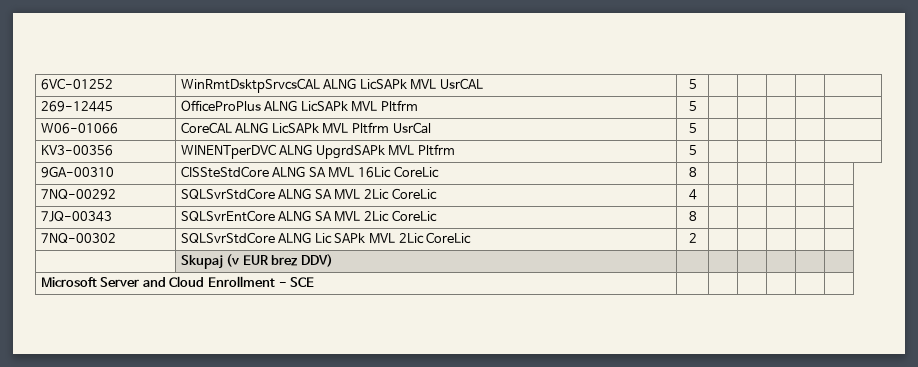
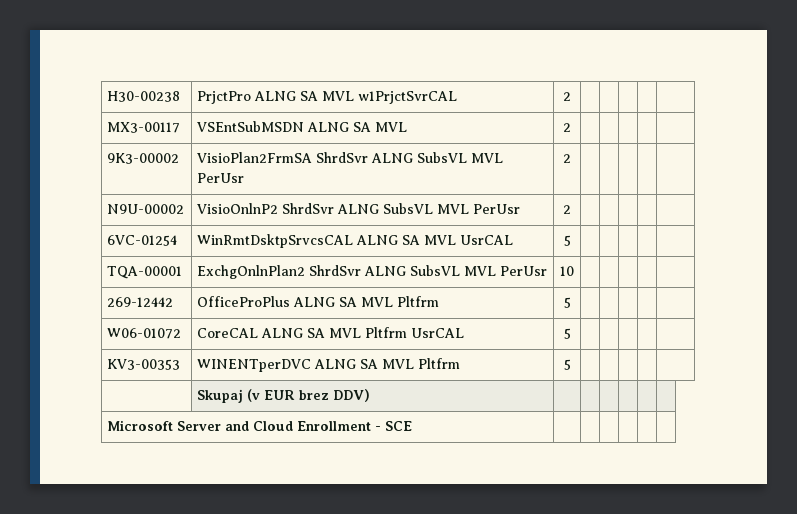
- 6VC-01252 | WinRmtDsktpSrvcsCAL ALNG LicSAPk MVL UsrCAL | 5 | | | | |
+ H30-00238 | PrjctPro ALNG SA MVL w1PrjctSvrCAL | 2 | | | | |
+ MX3-00117 | VSEntSubMSDN ALNG SA MVL | 2 | | | | |
+ 9K3-00002 | VisioPlan2FrmSA ShrdSvr ALNG SubsVL MVL PerUsr | 2 | | | | |
+ N9U-00002 | VisioOnlnP2 ShrdSvr ALNG SubsVL MVL PerUsr | 2 | | | | |
+ 6VC-01254 | WinRmtDsktpSrvcsCAL ALNG SA MVL UsrCAL | 5 | | | | |
- 269-12445 | OfficeProPlus ALNG LicSAPk MVL Pltfrm | 5 | | | | |
- W06-01066 | CoreCAL ALNG LicSAPk MVL Pltfrm UsrCal | 5 | | | | |
- KV3-00356 | WINENTperDVC ALNG UpgrdSAPk MVL Pltfrm | 5 | | | | |
- 9GA-00310 | CISSteStdCore ALNG SA MVL 16Lic CoreLic | 8 | | | | |
- 7NQ-00292 | SQLSvrStdCore ALNG SA MVL 2Lic CoreLic | 4 | | | | |
- 7JQ-00343 | SQLSvrEntCore ALNG SA MVL 2Lic CoreLic | 8 | | | | |
- 7NQ-00302 | SQLSvrStdCore ALNG Lic SAPk MVL 2Lic CoreLic | 2 | | | | |
+ TQA-00001 | ExchgOnlnPlan2 ShrdSvr ALNG SubsVL MVL PerUsr | 10 | | | | |
+ 269-12442 | OfficeProPlus ALNG SA MVL Pltfrm | 5 | | | | |
+ W06-01072 | CoreCAL ALNG SA MVL Pltfrm UsrCAL | 5 | | | | |
+ KV3-00353 | WINENTperDVC ALNG SA MVL Pltfrm | 5 | | | | |

